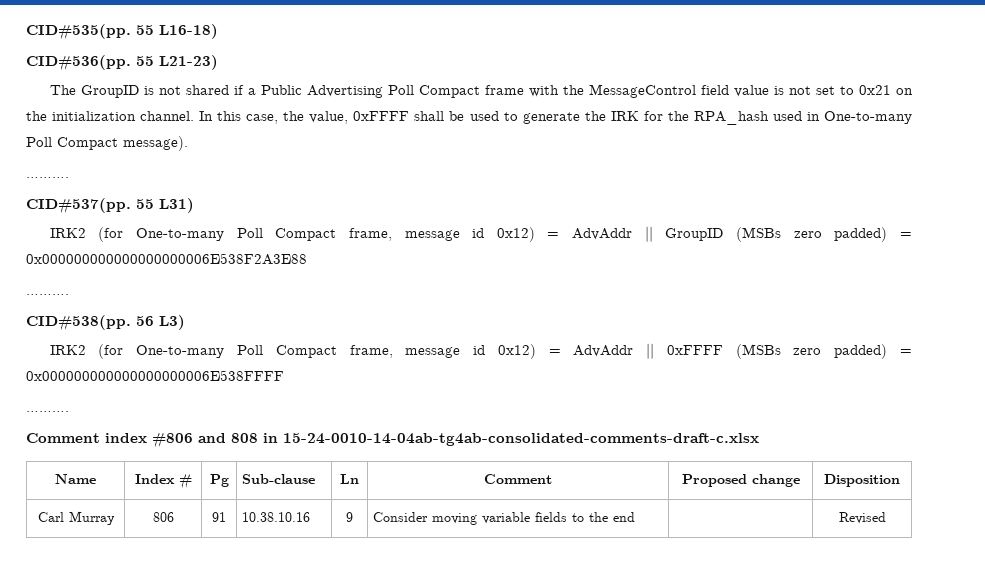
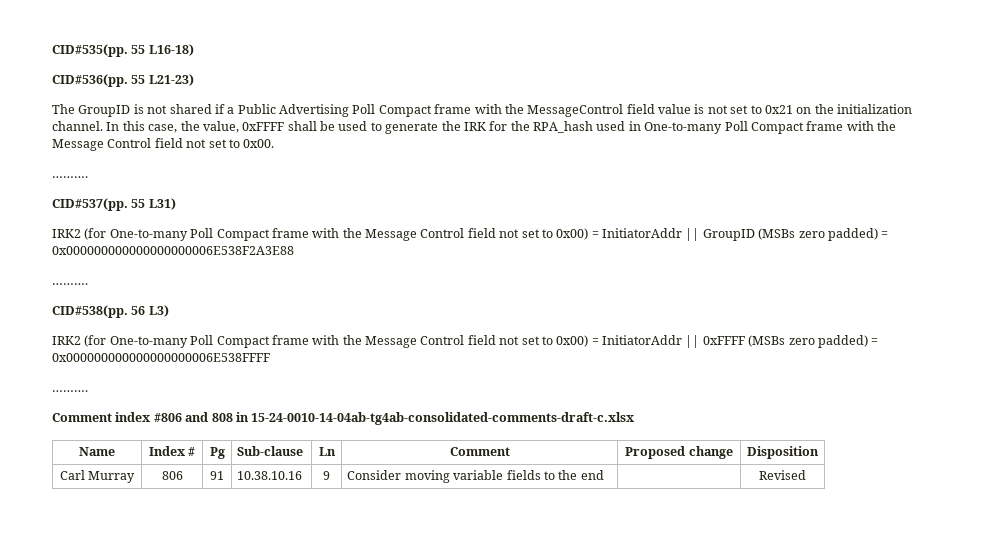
- In this case, the value, 0xFFFF shall be used to generate the IRK for the RPA_hash used in One-to-many Poll Compact message).
+ In this case, the value, 0xFFFF shall be used to generate the IRK for the RPA_hash used in One-to-many Poll Compact frame with the Message Control field not set to 0x00.
- IRK2 (for One-to-many Poll Compact frame, message id 0x12) = AdvAddr || GroupID (MSBs zero padded) = 0x000000000000000000006E538F2A3E88
+ IRK2 (for One-to-many Poll Compact frame with the Message Control field not set to 0x00) = InitiatorAddr || GroupID (MSBs zero padded) = 0x000000000000000000006E538F2A3E88
- IRK2 (for One-to-many Poll Compact frame, message id 0x12) = AdvAddr || 0xFFFF (MSBs zero padded) = 0x000000000000000000006E538FFFF
+ IRK2 (for One-to-many Poll Compact frame with the Message Control field not set to 0x00) = InitiatorAddr || 0xFFFF (MSBs zero padded) = 0x000000000000000000006E538FFFF

